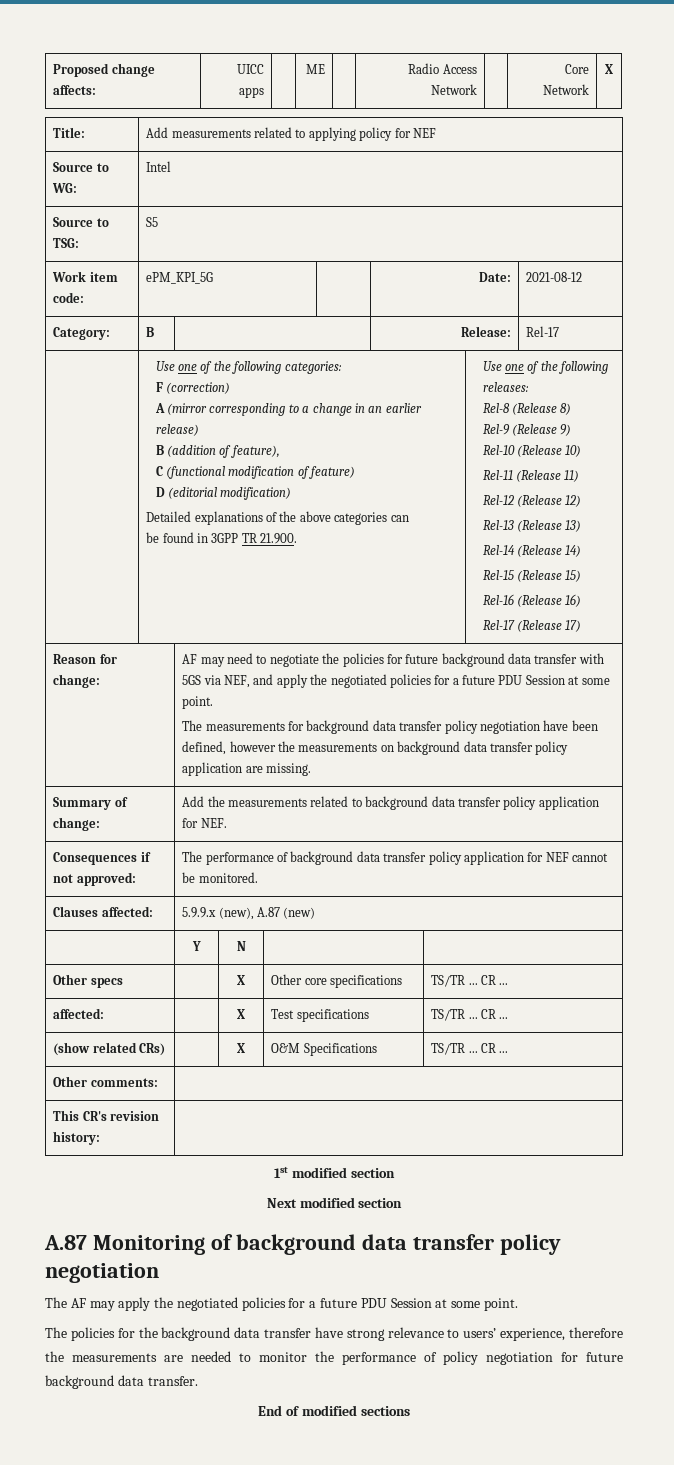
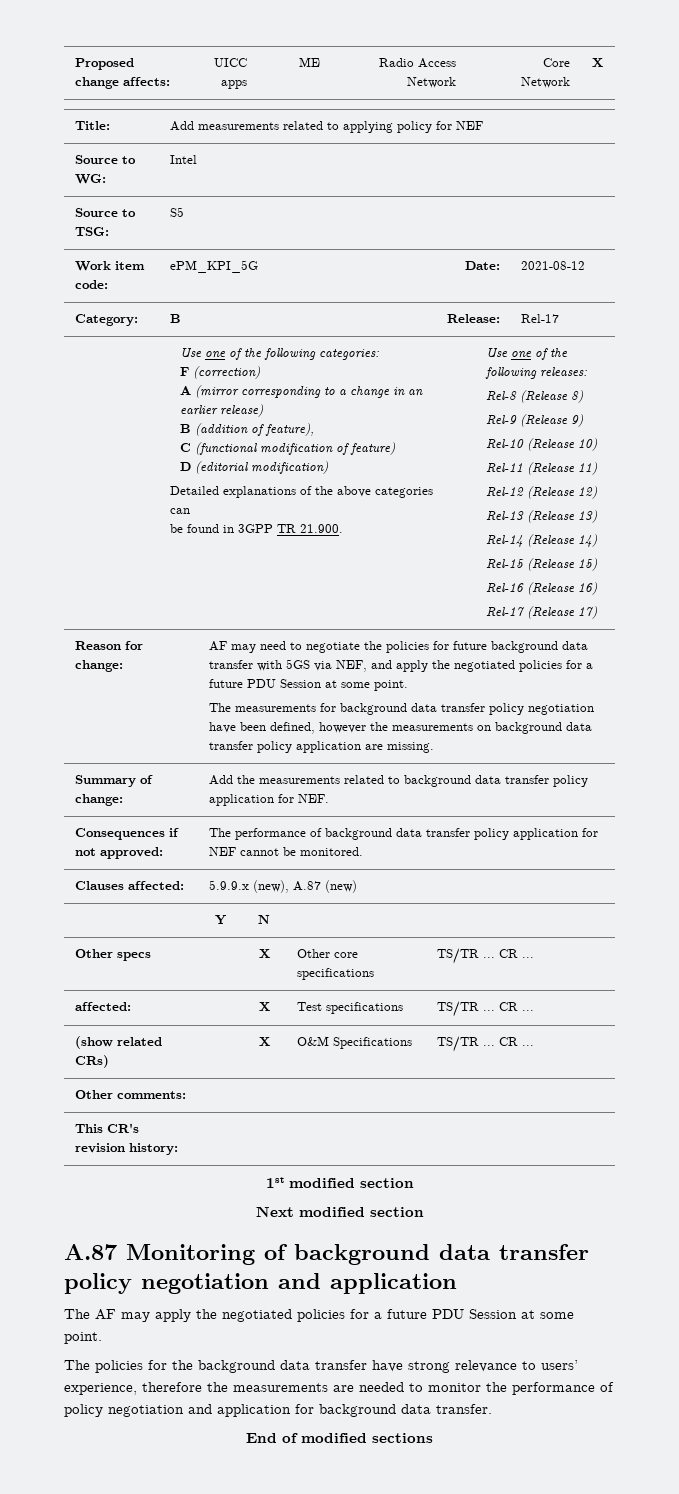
- A.87 Monitoring of background data transfer policy negotiation
+ A.87 Monitoring of background data transfer policy negotiation and application
- The policies for the background data transfer have strong relevance to users’ experience, therefore the measurements are needed to monitor the performance of policy negotiation for future background data transfer.
+ The policies for the background data transfer have strong relevance to users’ experience, therefore the measurements are needed to monitor the performance of policy negotiation and application for background data transfer.

